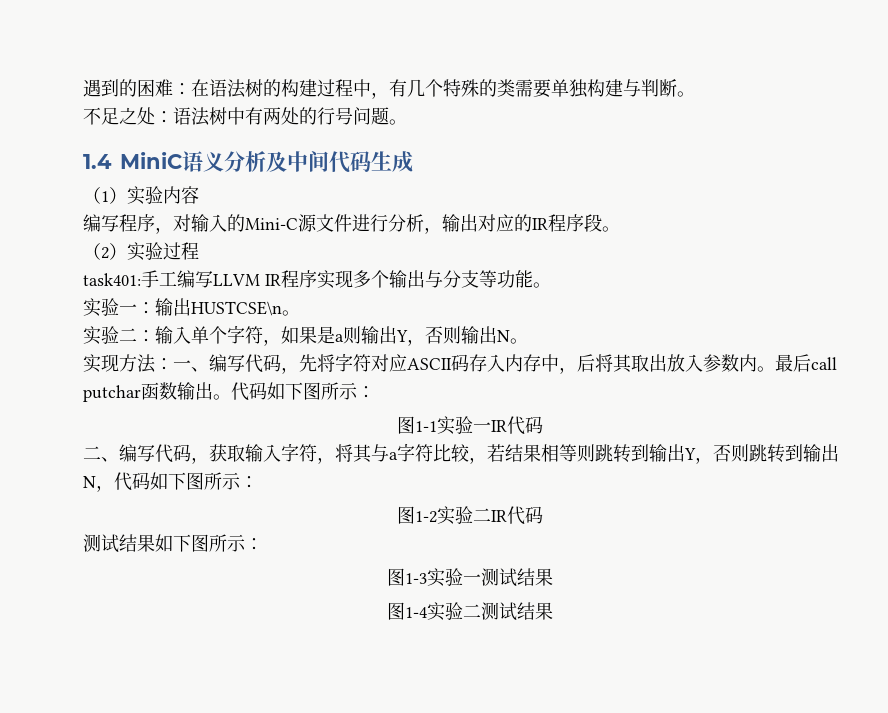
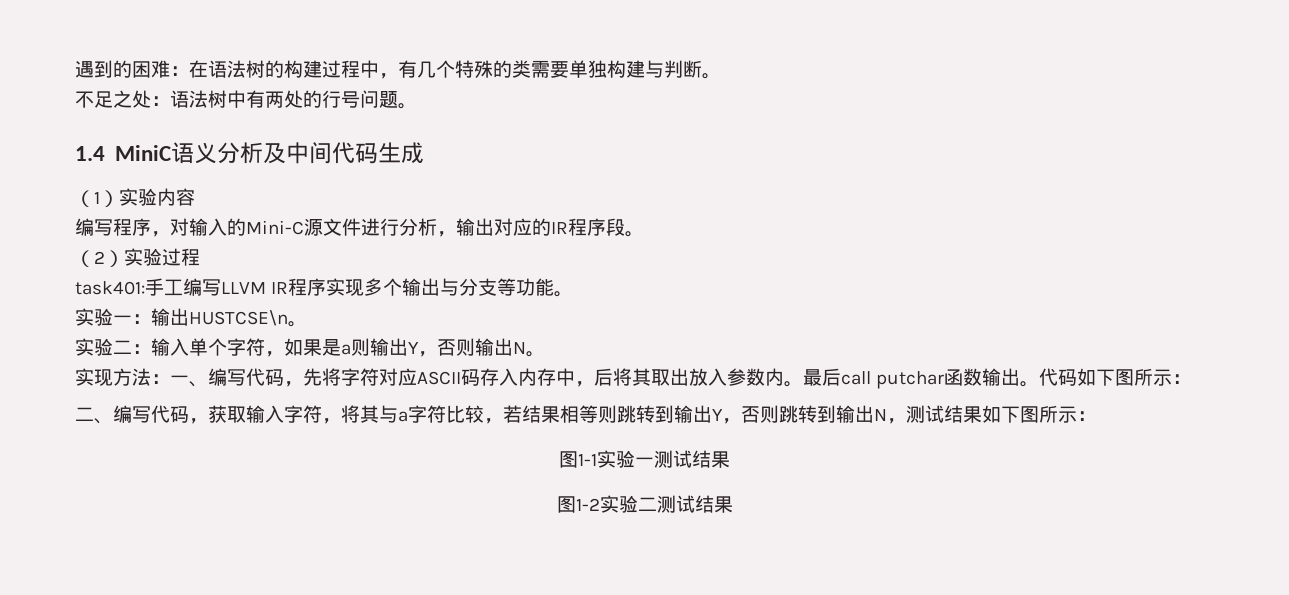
- 图1-1实验一IR代码
- 二、编写代码，获取输入字符，将其与a字符比较，若结果相等则跳转到输出Y，否则跳转到输出N，代码如下图所示：
- 图1-2实验二IR代码
- 测试结果如下图所示：
+ 二、编写代码，获取输入字符，将其与a字符比较，若结果相等则跳转到输出Y，否则跳转到输出N，测试结果如下图所示：
- 图1-3实验一测试结果
+ 图1-1实验一测试结果
- 图1-4实验二测试结果
+ 图1-2实验二测试结果

